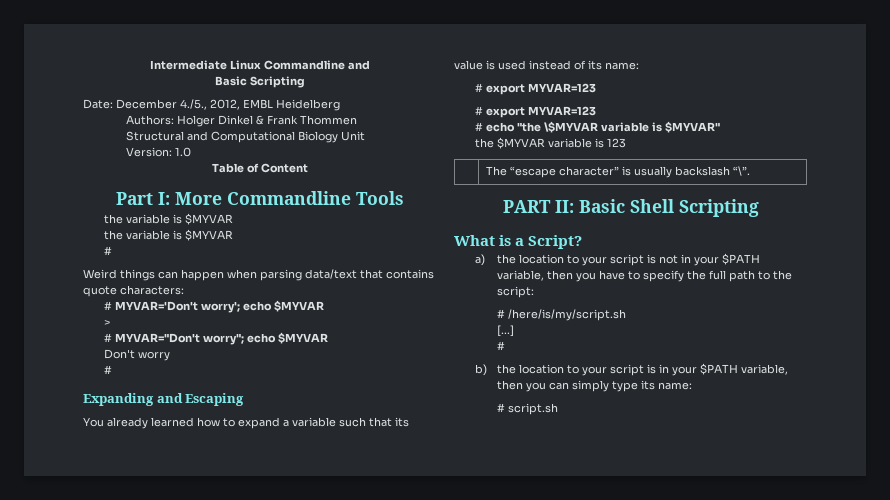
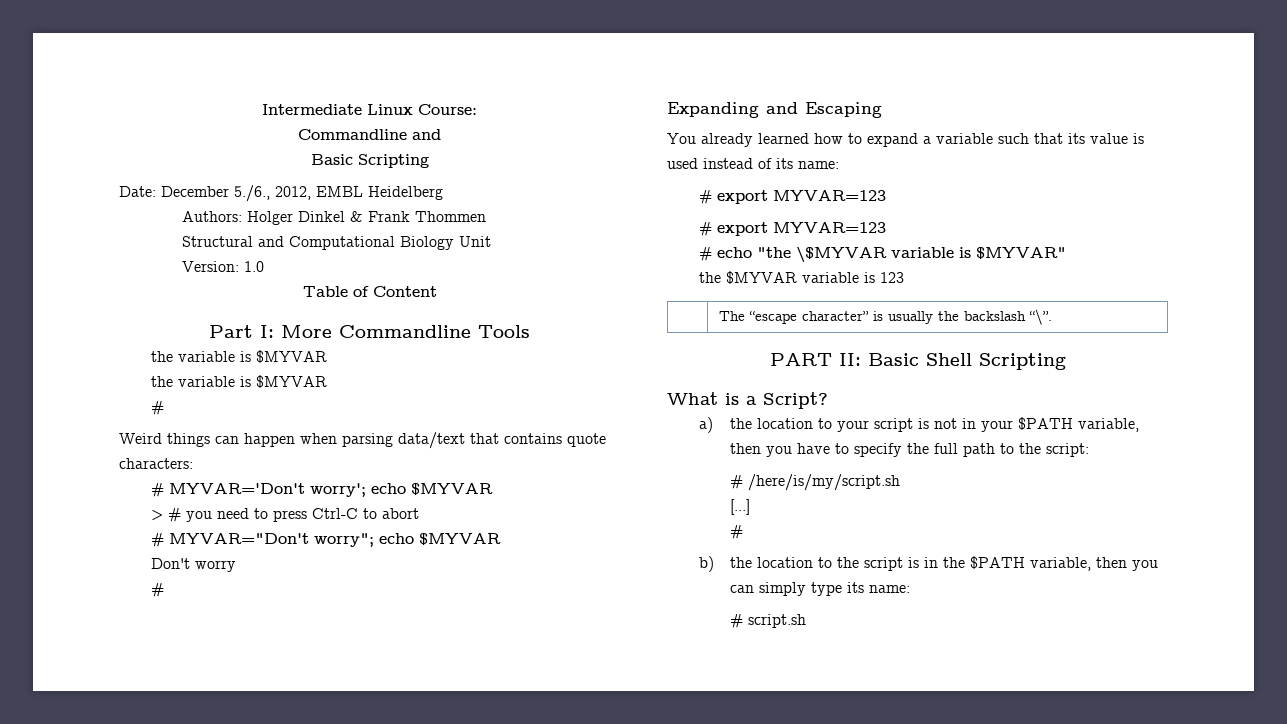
- Intermediate Linux Commandline and
+ Intermediate Linux Course:
+ Commandline and
- Date: December 4./5., 2012, EMBL Heidelberg
+ Date: December 5./6., 2012, EMBL Heidelberg
- >
+ > # you need to press Ctrl-C to abort
- | The “escape character” is usually backslash “\”.
+ | The “escape character” is usually the backslash “\”.
- b) the location to your script is in your $PATH variable, then you can simply type its name:
+ b) the location to the script is in the $PATH variable, then you can simply type its name:

